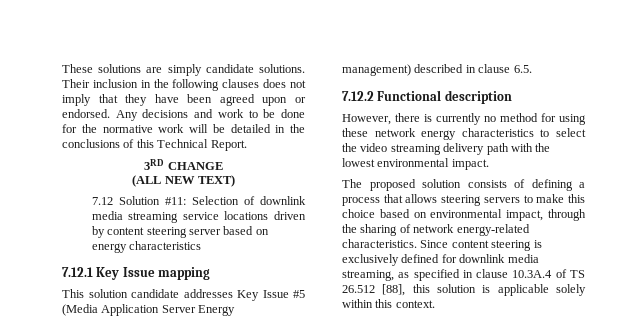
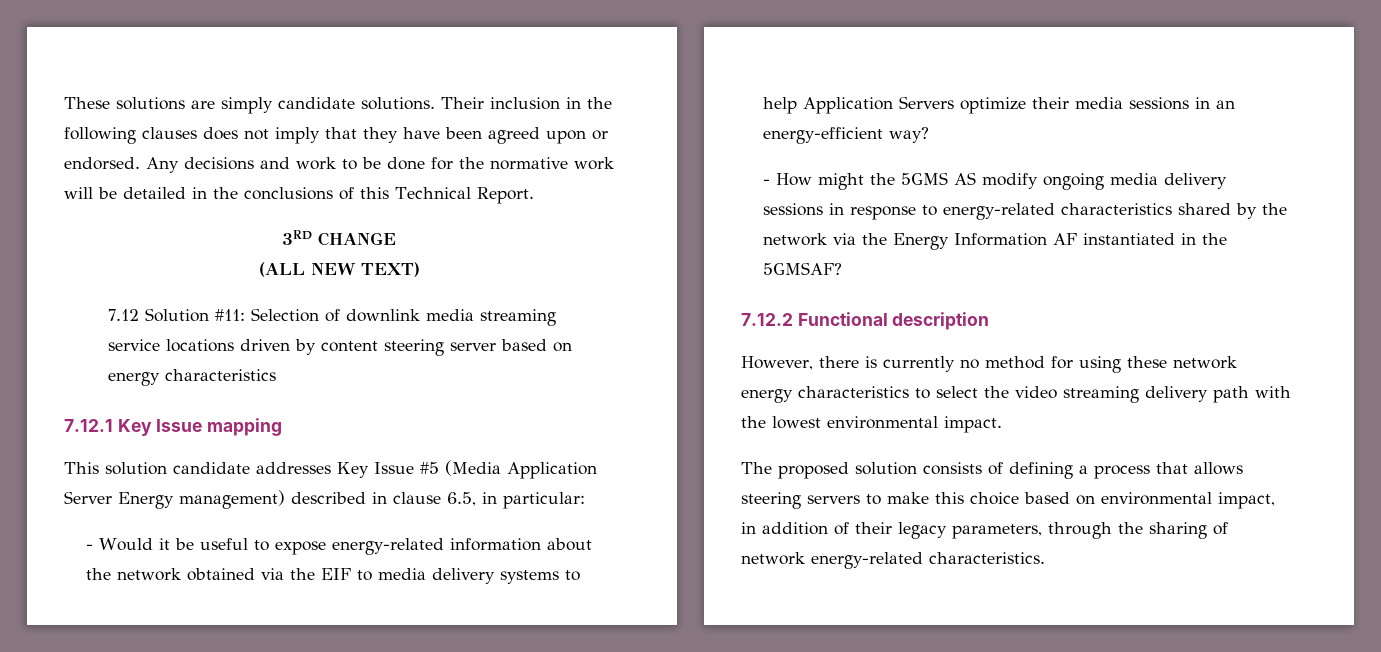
- This solution candidate addresses Key Issue #5 (Media Application Server Energy management) described in clause 6.5.
+ This solution candidate addresses Key Issue #5 (Media Application Server Energy management) described in clause 6.5, in particular:
+ - Would it be useful to expose energy-related information about the network obtained via the EIF to media delivery systems to help Application Servers optimize their media sessions in an energy-efficient way?
+ - How might the 5GMS AS modify ongoing media delivery sessions in response to energy-related characteristics shared by the network via the Energy Information AF instantiated in the 5GMSAF?
- The proposed solution consists of defining a process that allows steering servers to make this choice based on environmental impact, through the sharing of network energy-related characteristics. Since content steering is exclusively defined for downlink media streaming, as specified in clause 10.3A.4 of TS 26.512 [88], this solution is applicable solely within this context.
+ The proposed solution consists of defining a process that allows steering servers to make this choice based on environmental impact, in addition of their legacy parameters, through the sharing of network energy-related characteristics.

